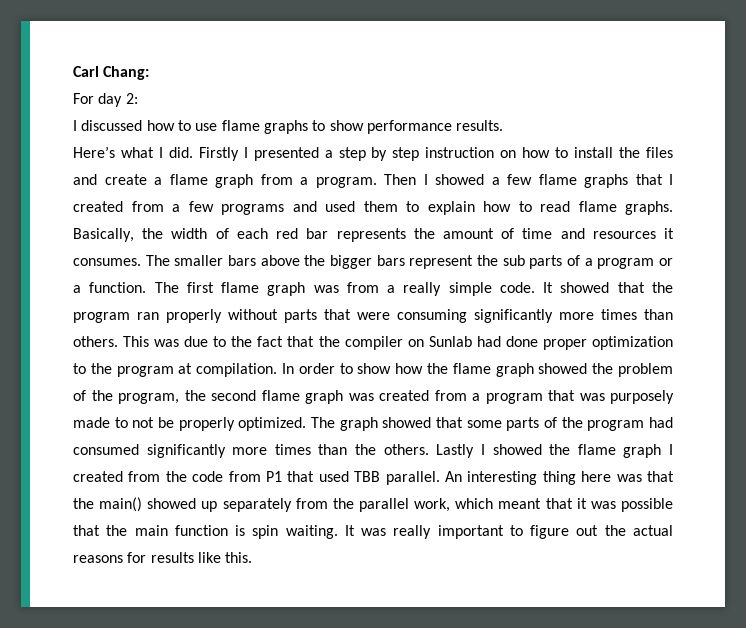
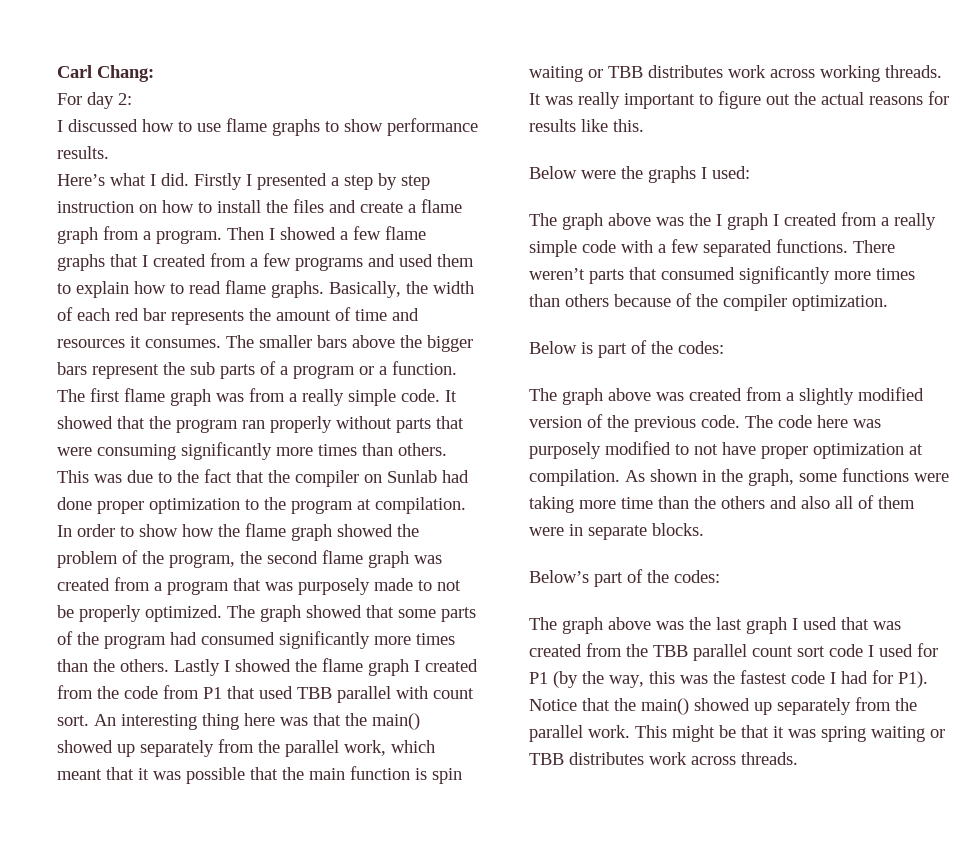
- Lastly I showed the flame graph I created from the code from P1 that used TBB parallel.
+ Lastly I showed the flame graph I created from the code from P1 that used TBB parallel with count sort.
- An interesting thing here was that the main() showed up separately from the parallel work, which meant that it was possible that the main function is spin waiting.
+ An interesting thing here was that the main() showed up separately from the parallel work, which meant that it was possible that the main function is spin waiting or TBB distributes work across working threads.
+ Below were the graphs I used:
+ The graph above was the I graph I created from a really simple code with a few separated functions. There weren’t parts that consumed significantly more times than others because of the compiler optimization.
+ Below is part of the codes:
+ The graph above was created from a slightly modified version of the previous code. The code here was purposely modified to not have proper optimization at compilation. As shown in the graph, some functions were taking more time than the others and also all of them were in separate blocks.
+ Below’s part of the codes:
+ The graph above was the last graph I used that was created from the TBB parallel count sort code I used for P1 (by the way, this was the fastest code I had for P1). Notice that the main() showed up separately from the parallel work. This might be that it was spring waiting or TBB distributes work across threads.

